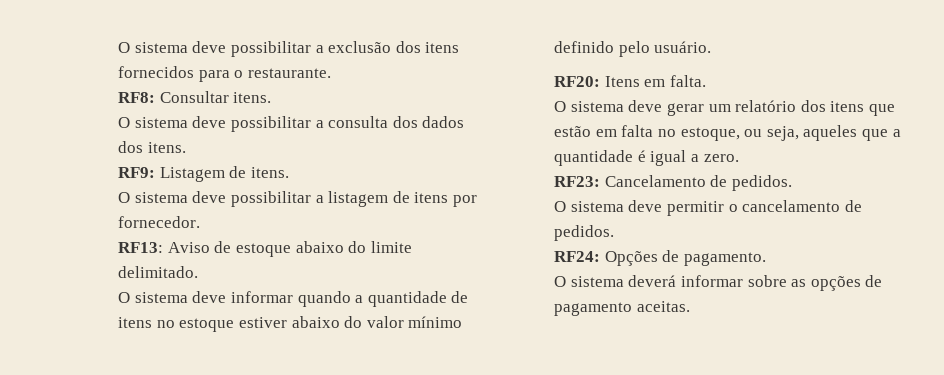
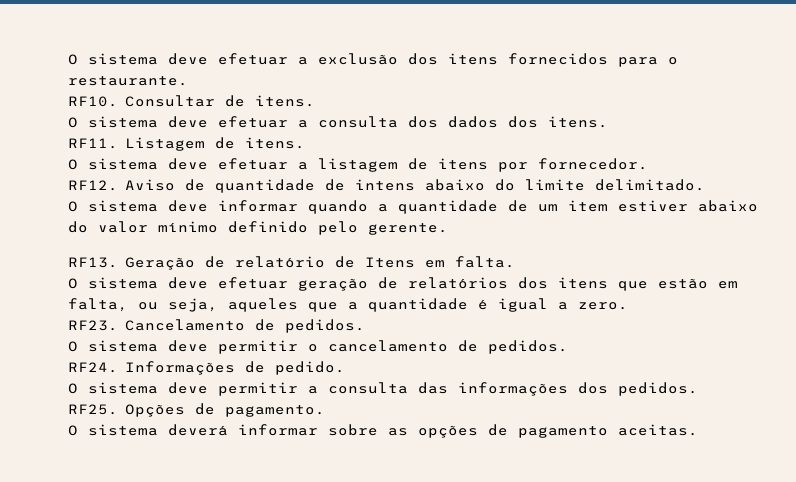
- O sistema deve possibilitar a exclusão dos itens fornecidos para o restaurante.
+ O sistema deve efetuar a exclusão dos itens fornecidos para o restaurante.
- RF8: Consultar itens.
- O sistema deve possibilitar a consulta dos dados dos itens.
+ RF10. Consultar de itens.
+ O sistema deve efetuar a consulta dos dados dos itens.
- RF9: Listagem de itens.
+ RF11. Listagem de itens.
- O sistema deve possibilitar a listagem de itens por fornecedor.
+ O sistema deve efetuar a listagem de itens por fornecedor.
- RF13: Aviso de estoque abaixo do limite delimitado.
+ RF12. Aviso de quantidade de intens abaixo do limite delimitado.
- O sistema deve informar quando a quantidade de itens no estoque estiver abaixo do valor mínimo definido pelo usuário.
- RF20: Itens em falta.
+ O sistema deve informar quando a quantidade de um item estiver abaixo do valor mínimo definido pelo gerente.
+ RF13. Geração de relatório de Itens em falta.
- O sistema deve gerar um relatório dos itens que estão em falta no estoque, ou seja, aqueles que a quantidade é igual a zero.
+ O sistema deve efetuar geração de relatórios dos itens que estão em falta, ou seja, aqueles que a quantidade é igual a zero.
- RF23: Cancelamento de pedidos.
+ RF23. Cancelamento de pedidos.
- RF24: Opções de pagamento.
+ RF24. Informações de pedido.
+ O sistema deve permitir a consulta das informações dos pedidos.
+ RF25. Opções de pagamento.

